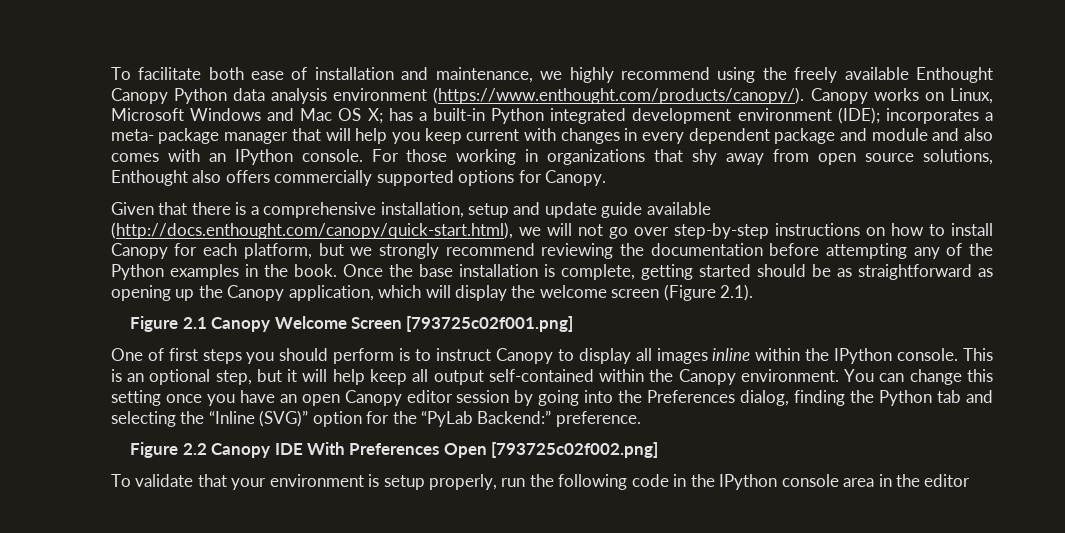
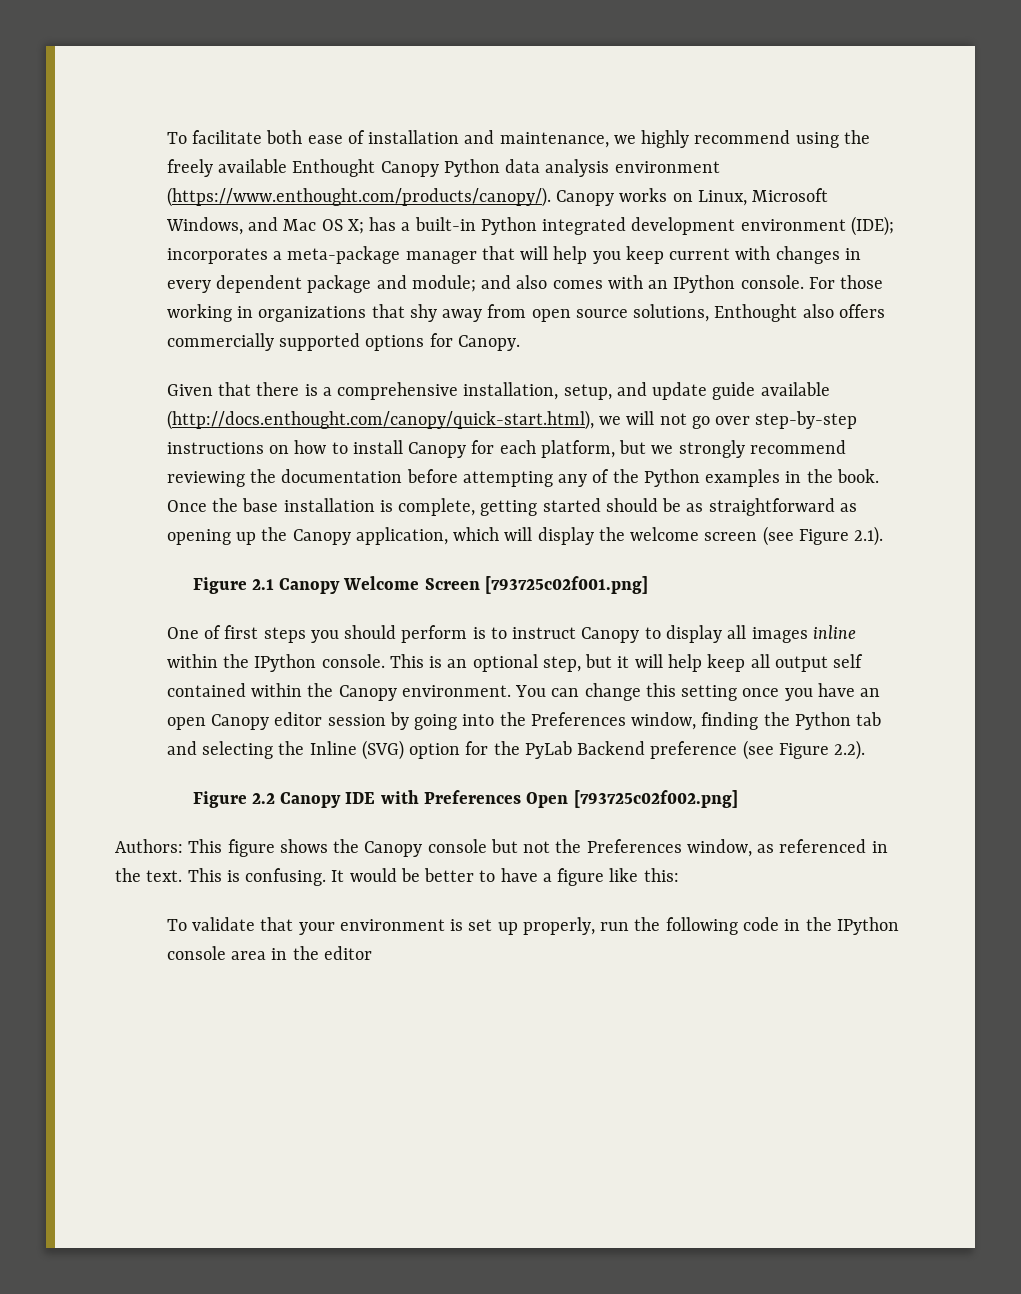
- To facilitate both ease of installation and maintenance, we highly recommend using the freely available Enthought Canopy Python data analysis environment (https://www.enthought.com/products/canopy/). Canopy works on Linux, Microsoft Windows and Mac OS X;
+ To facilitate both ease of installation and maintenance, we highly recommend using the freely available Enthought Canopy Python data analysis environment (https://www.enthought.com/products/canopy/). Canopy works on Linux, Microsoft Windows, and Mac OS X;
- incorporates a meta- package manager that will help you keep current with changes in every dependent package and module and also comes with an IPython console.
+ incorporates a meta-package manager that will help you keep current with changes in every dependent package and module; and also comes with an IPython console.
- Given that there is a comprehensive installation, setup and update guide available (http://docs.enthought.com/canopy/quick-start.html), we will not go over step-by-step instructions on how to install Canopy for each platform, but we strongly recommend reviewing the documentation before attempting any of the Python examples in the book.
+ Given that there is a comprehensive installation, setup, and update guide available (http://docs.enthought.com/canopy/quick-start.html), we will not go over step-by-step instructions on how to install Canopy for each platform, but we strongly recommend reviewing the documentation before attempting any of the Python examples in the book.
- Once the base installation is complete, getting started should be as straightforward as opening up the Canopy application, which will display the welcome screen (Figure 2.1).
+ Once the base installation is complete, getting started should be as straightforward as opening up the Canopy application, which will display the welcome screen (see Figure 2.1).
- This is an optional step, but it will help keep all output self-contained within the Canopy environment.
+ This is an optional step, but it will help keep all output self contained within the Canopy environment.
- You can change this setting once you have an open Canopy editor session by going into the Preferences dialog, finding the Python tab and selecting the “Inline (SVG)” option for the “PyLab Backend:” preference.
+ You can change this setting once you have an open Canopy editor session by going into the Preferences window, finding the Python tab and selecting the Inline (SVG) option for the PyLab Backend preference (see Figure 2.2).
- Figure 2.2 Canopy IDE With Preferences Open [793725c02f002.png]
+ Figure 2.2 Canopy IDE with Preferences Open [793725c02f002.png]
+ Authors: This figure shows the Canopy console but not the Preferences window, as referenced in the text. This is confusing. It would be better to have a figure like this:
- To validate that your environment is setup properly, run the following code in the IPython console area in the editor
+ To validate that your environment is set up properly, run the following code in the IPython console area in the editor

